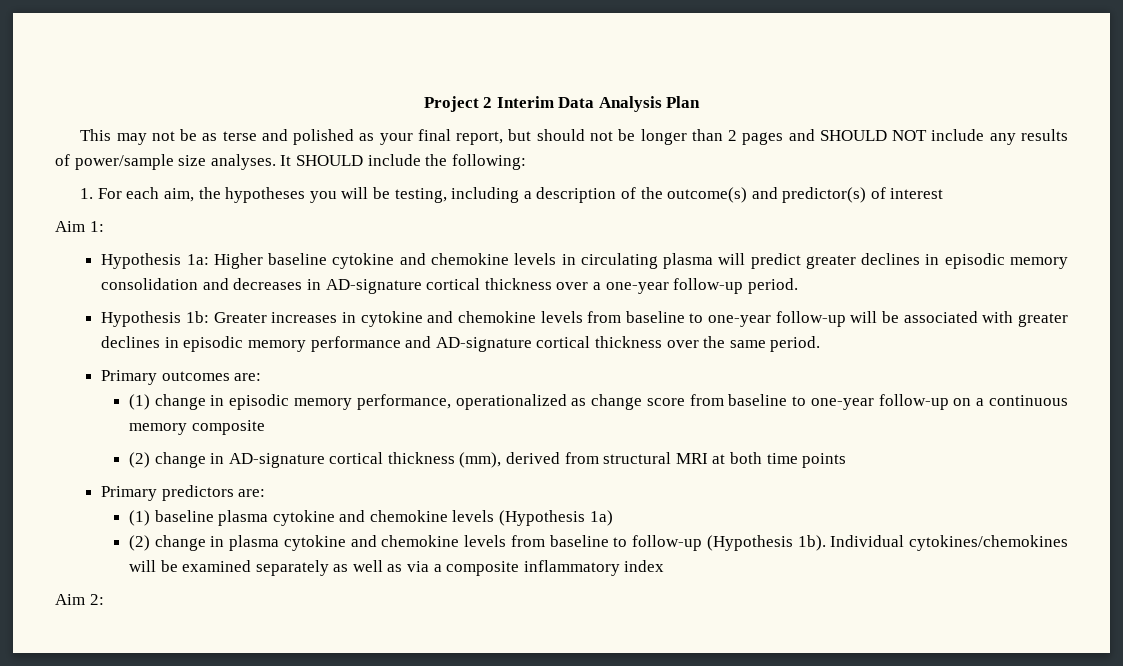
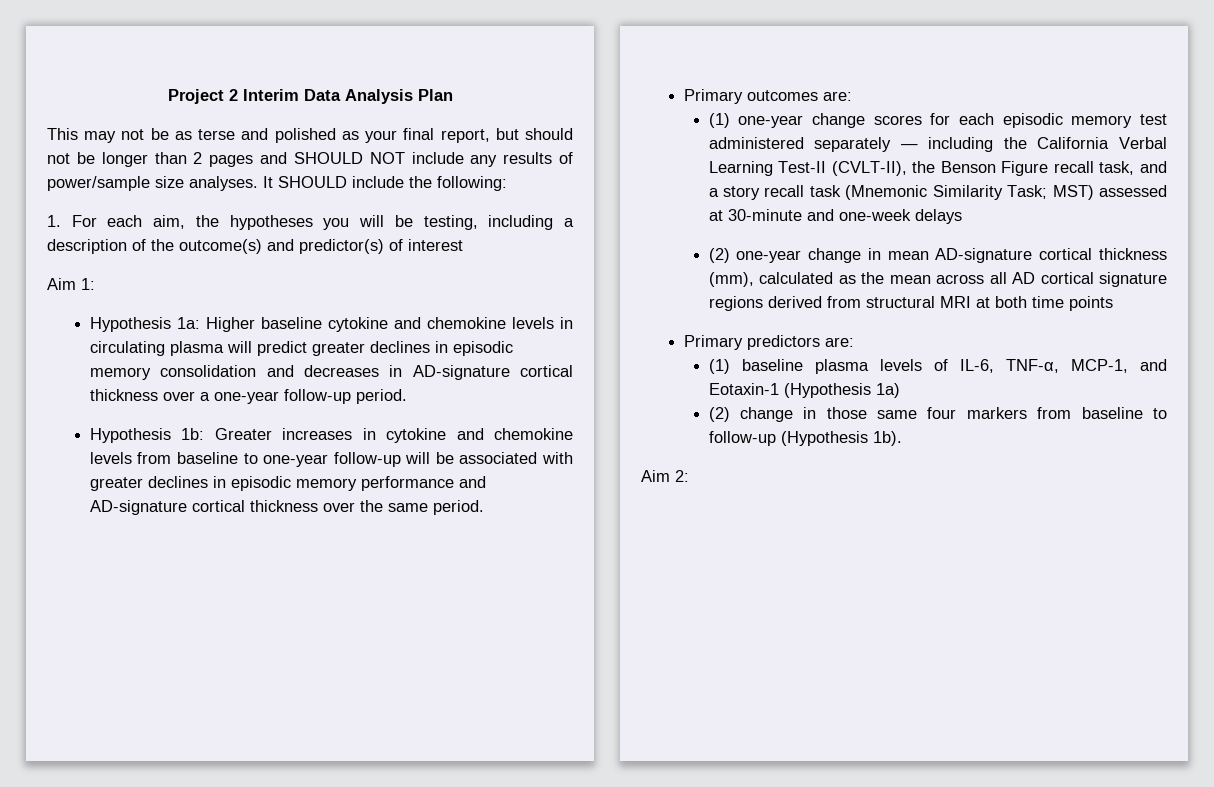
- (1) change in episodic memory performance, operationalized as change score from baseline to one-year follow-up on a continuous memory composite
- (2) change in AD-signature cortical thickness (mm), derived from structural MRI at both time points
+ (1) one-year change scores for each episodic memory test administered separately — including the California Verbal Learning Test-II (CVLT-II), the Benson Figure recall task, and a story recall task (Mnemonic Similarity Task; MST) assessed at 30-minute and one-week delays
+ (2) one-year change in mean AD-signature cortical thickness (mm), calculated as the mean across all AD cortical signature regions derived from structural MRI at both time points
- (1) baseline plasma cytokine and chemokine levels (Hypothesis 1a)
+ (1) baseline plasma levels of IL-6, TNF-α, MCP-1, and Eotaxin-1 (Hypothesis 1a)
- (2) change in plasma cytokine and chemokine levels from baseline to follow-up (Hypothesis 1b). Individual cytokines/chemokines will be examined separately as well as via a composite inflammatory index
+ (2) change in those same four markers from baseline to follow-up (Hypothesis 1b).

